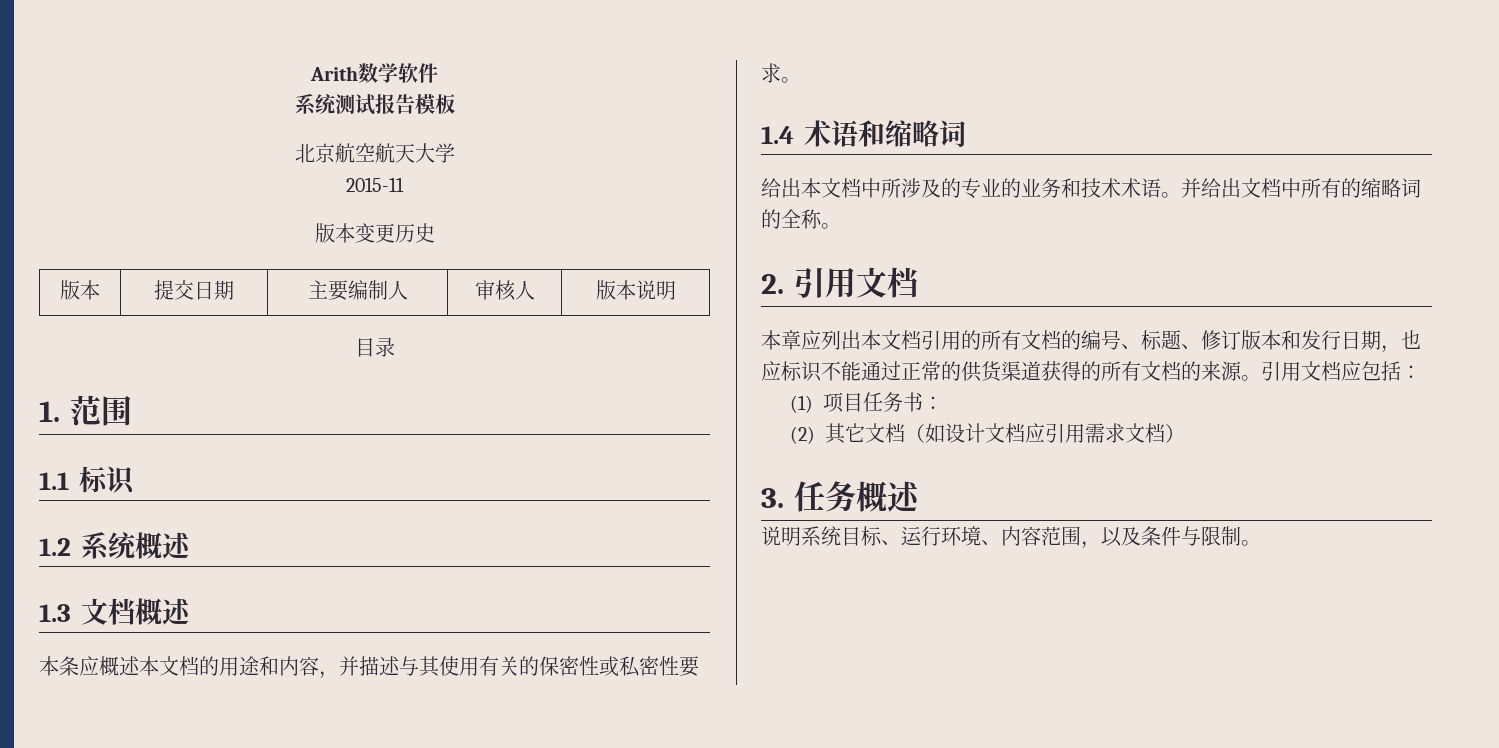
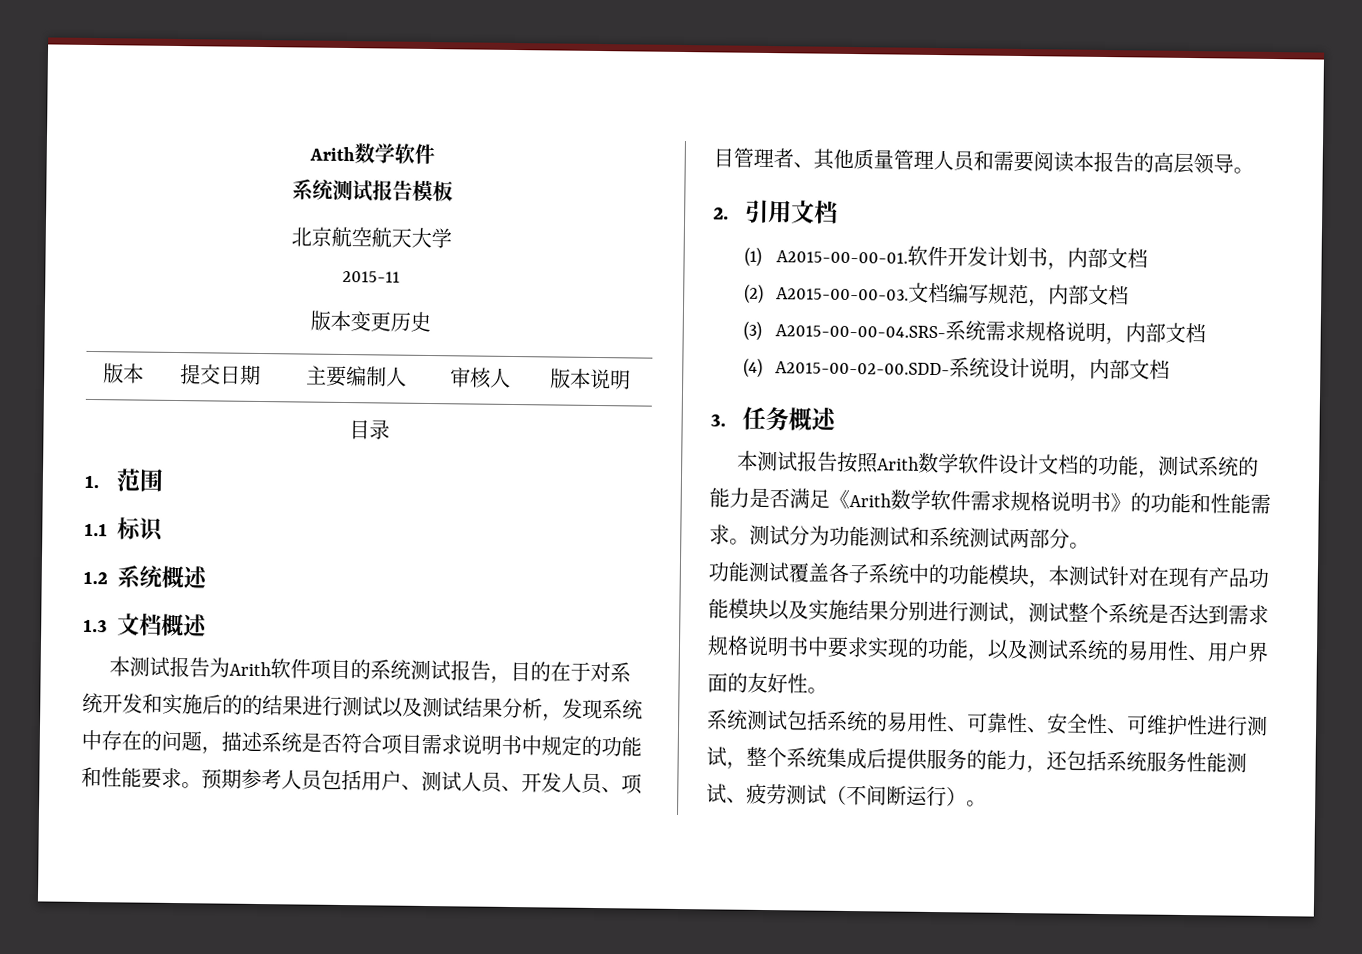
- 本条应概述本文档的用途和内容，并描述与其使用有关的保密性或私密性要求。
- 1.4术语和缩略词
- 给出本文档中所涉及的专业的业务和技术术语。并给出文档中所有的缩略词的全称。
+ 本测试报告为Arith软件项目的系统测试报告，目的在于对系统开发和实施后的的结果进行测试以及测试结果分析，发现系统中存在的问题，描述系统是否符合项目需求说明书中规定的功能和性能要求。预期参考人员包括用户、测试人员、开发人员、项目管理者、其他质量管理人员和需要阅读本报告的高层领导。
  2.引用文档
- 本章应列出本文档引用的所有文档的编号、标题、修订版本和发行日期，也应标识不能通过正常的供货渠道获得的所有文档的来源。引用文档应包括：
- (1)项目任务书：
- (2)其它文档（如设计文档应引用需求文档）
+ (1) A2015-00-00-01.软件开发计划书，内部文档
+ (2) A2015-00-00-03.文档编写规范，内部文档
+ (3) A2015-00-00-04.SRS-系统需求规格说明，内部文档
+ (4) A2015-00-02-00.SDD-系统设计说明，内部文档
  3.任务概述
- 说明系统目标、运行环境、内容范围，以及条件与限制。
+ 本测试报告按照Arith数学软件设计文档的功能，测试系统的能力是否满足《Arith数学软件需求规格说明书》的功能和性能需求。测试分为功能测试和系统测试两部分。
+ 功能测试覆盖各子系统中的功能模块，本测试针对在现有产品功能模块以及实施结果分别进行测试，测试整个系统是否达到需求规格说明书中要求实现的功能，以及测试系统的易用性、用户界面的友好性。
+ 系统测试包括系统的易用性、可靠性、安全性、可维护性进行测试，整个系统集成后提供服务的能力，还包括系统服务性能测试、疲劳测试（不间断运行）。

